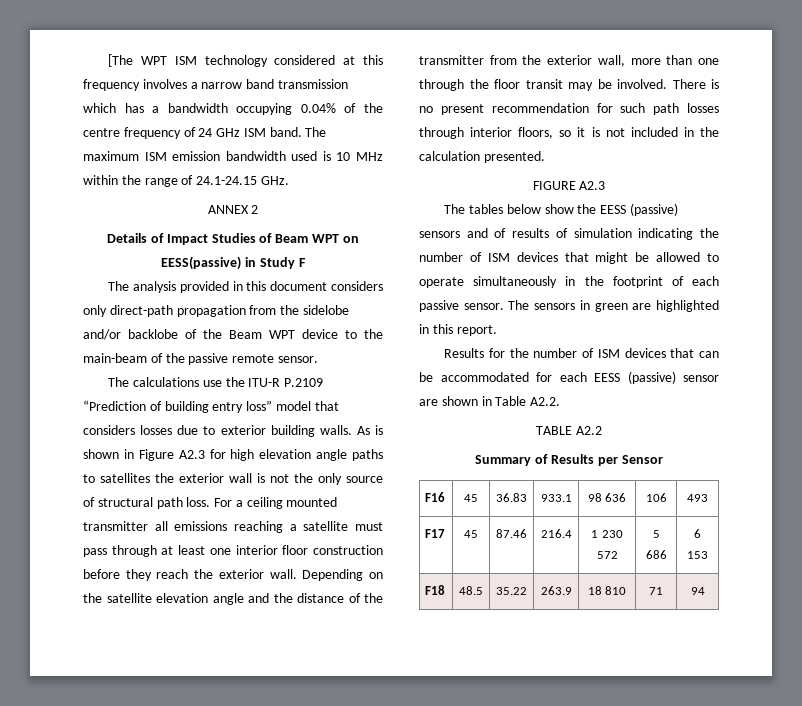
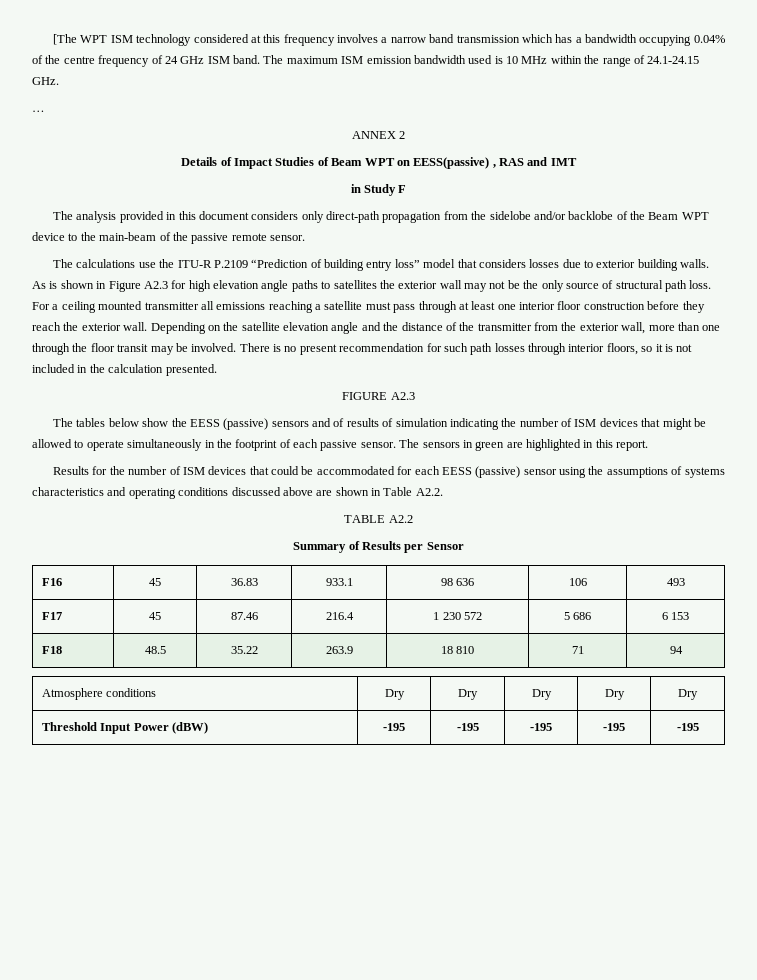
+ …
- Details of Impact Studies of Beam WPT on EESS(passive) in Study F
+ Details of Impact Studies of Beam WPT on EESS(passive) , RAS and IMT
+ in Study F
- As is shown in Figure A2.3 for high elevation angle paths to satellites the exterior wall is not the only source of structural path loss.
+ As is shown in Figure A2.3 for high elevation angle paths to satellites the exterior wall may not be the only source of structural path loss.
- Results for the number of ISM devices that can be accommodated for each EESS (passive) sensor are shown in Table A2.2.
+ Results for the number of ISM devices that could be accommodated for each EESS (passive) sensor using the assumptions of systems characteristics and operating conditions discussed above are shown in Table A2.2.
+ Atmosphere conditions | Dry | Dry | Dry | Dry | Dry
+ Threshold Input Power (dBW) | -195 | -195 | -195 | -195 | -195

